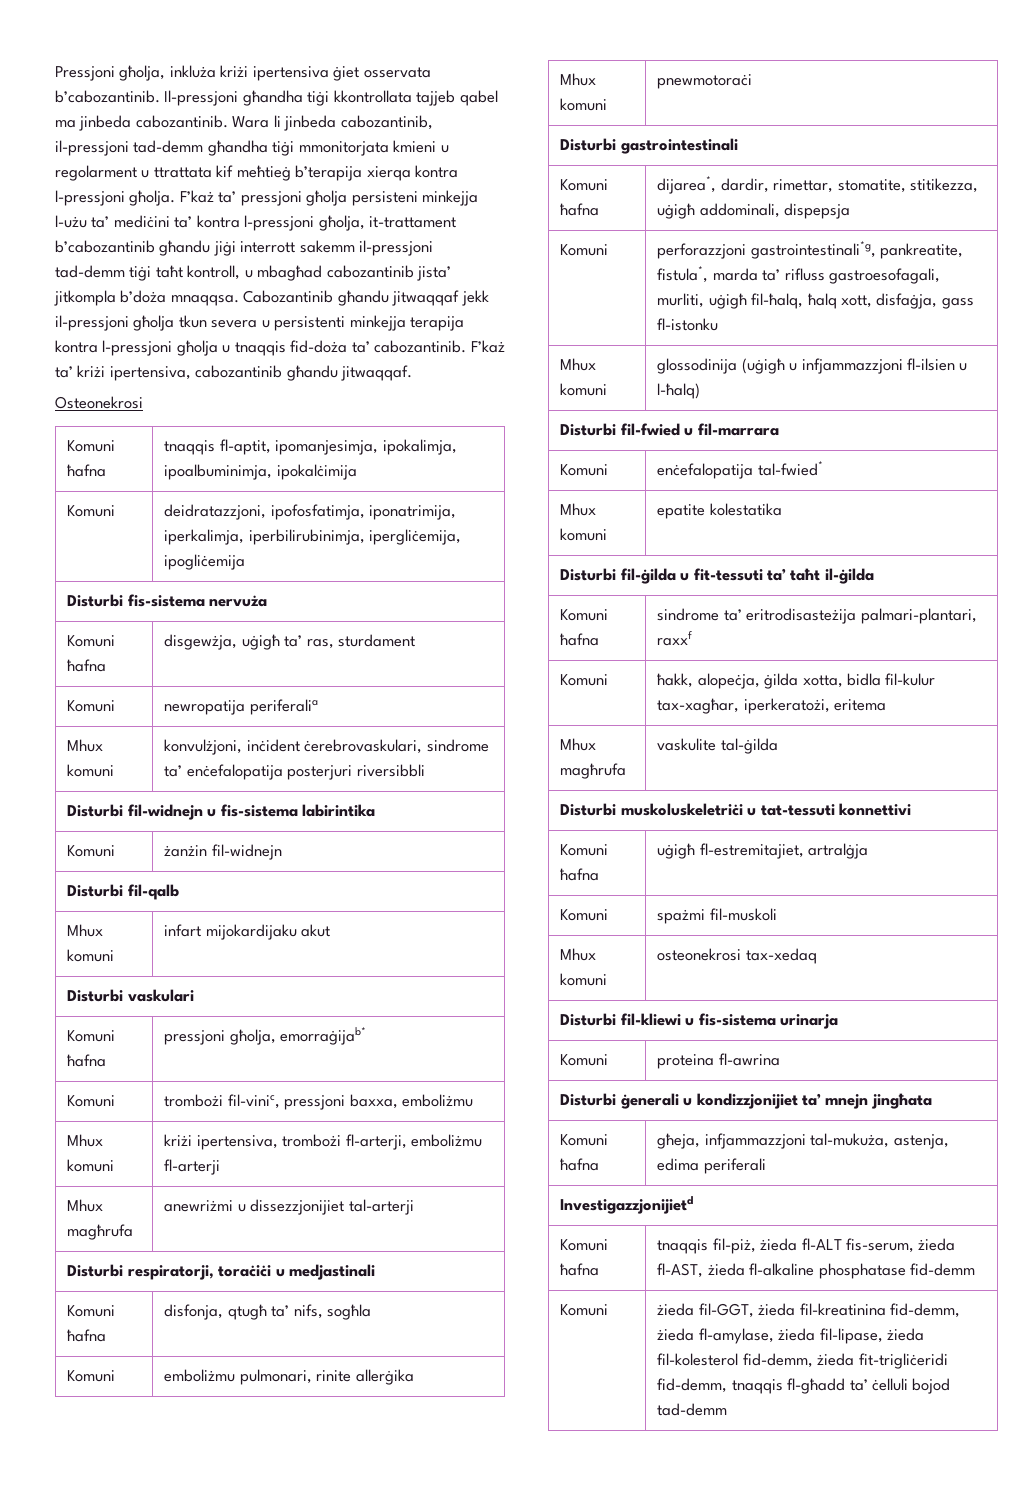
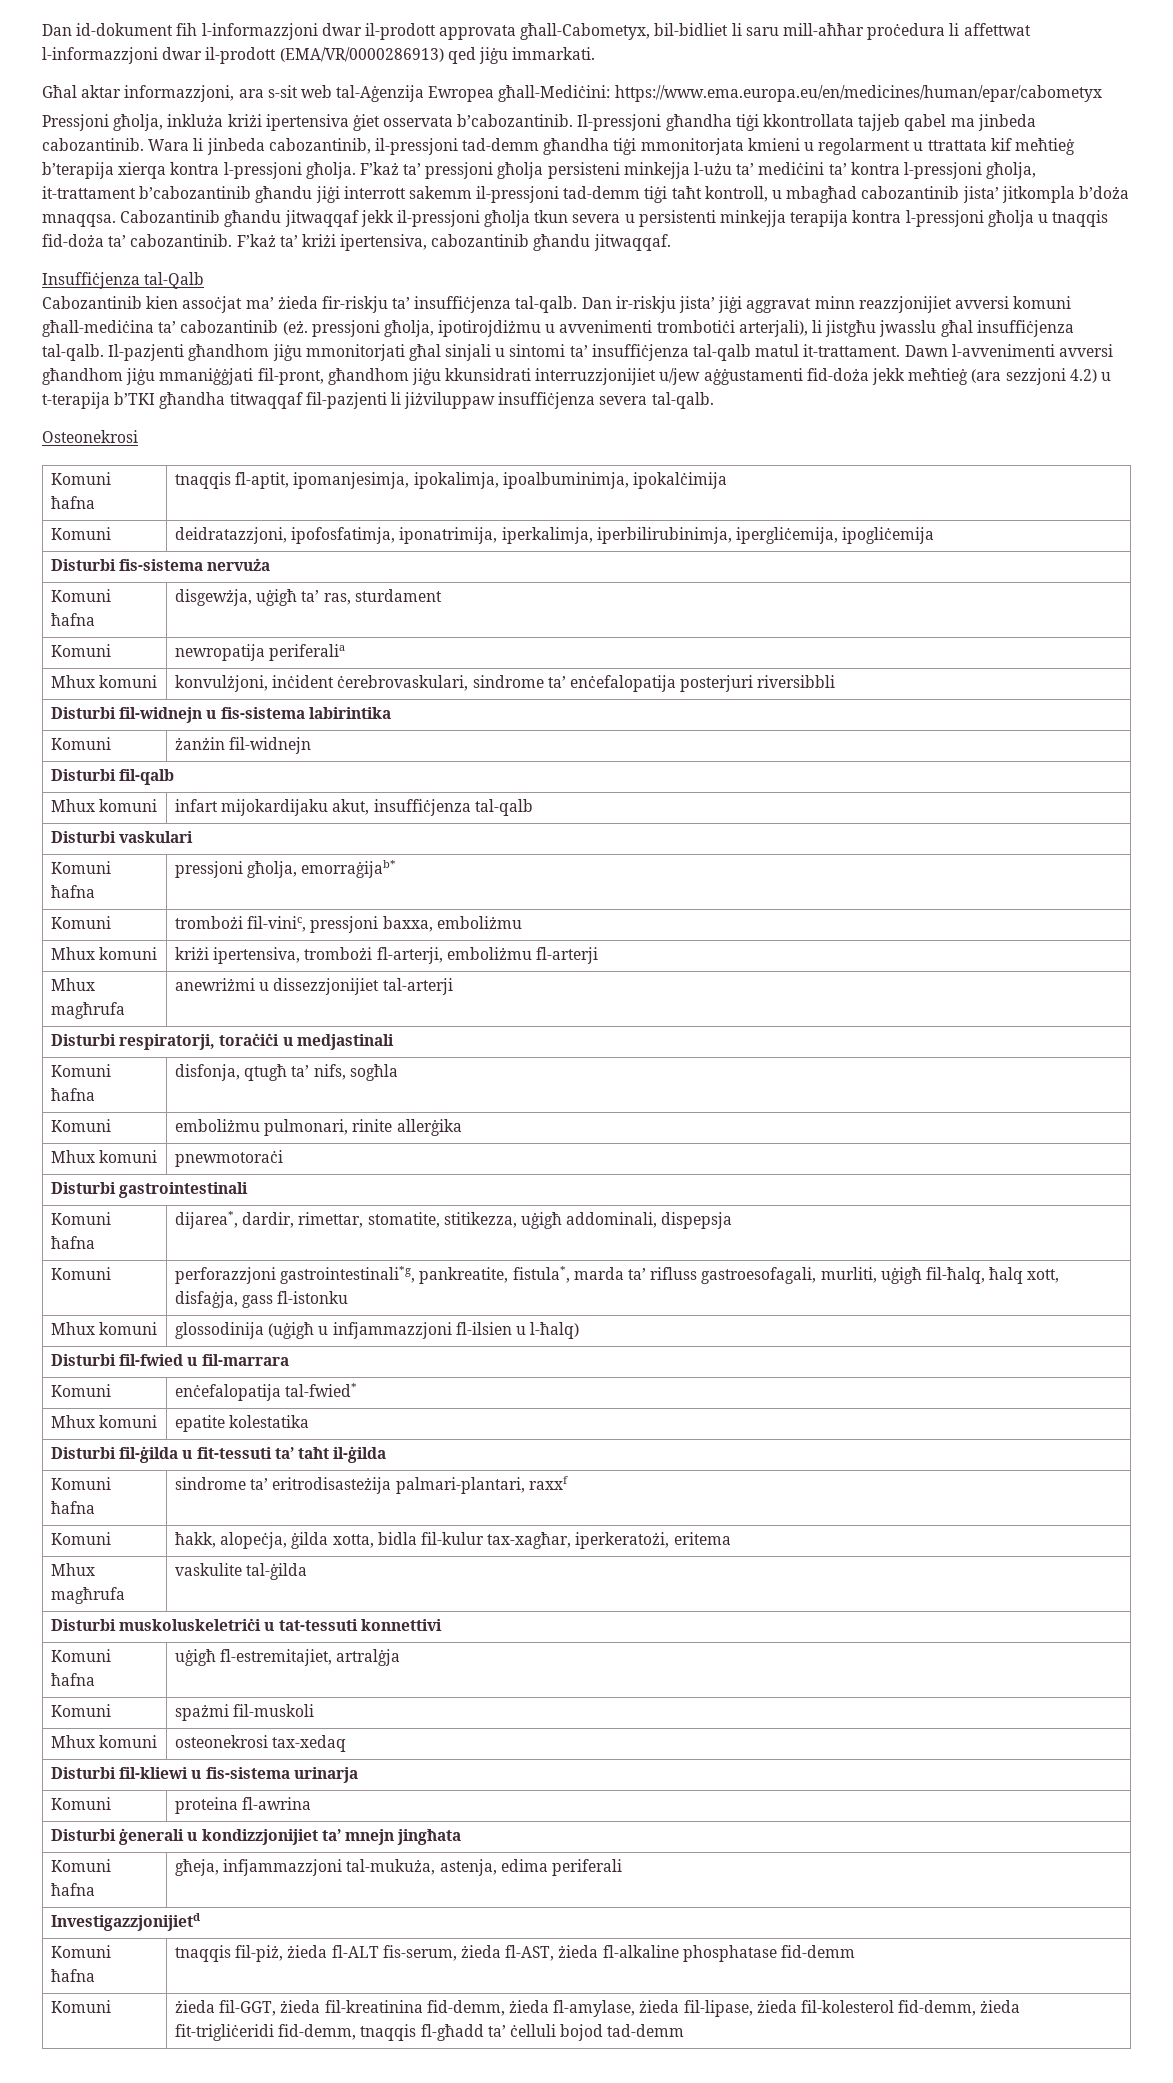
+ Dan id-dokument fih l-informazzjoni dwar il-prodott approvata għall-Cabometyx, bil-bidliet li saru mill-aħħar proċedura li affettwat l-informazzjoni dwar il-prodott (EMA/VR/0000286913) qed jiġu immarkati.
+ Għal aktar informazzjoni, ara s-sit web tal-Aġenzija Ewropea għall-Mediċini: https://www.ema.europa.eu/en/medicines/human/epar/cabometyx
+ Insuffiċjenza tal-Qalb
+ Cabozantinib kien assoċjat ma’ żieda fir-riskju ta’ insuffiċjenza tal-qalb. Dan ir-riskju jista’ jiġi aggravat minn reazzjonijiet avversi komuni għall-mediċina ta’ cabozantinib (eż. pressjoni għolja, ipotirojdiżmu u avvenimenti trombotiċi arterjali), li jistgħu jwasslu għal insuffiċjenza tal-qalb. Il-pazjenti għandhom jiġu mmonitorjati għal sinjali u sintomi ta’ insuffiċjenza tal-qalb matul it-trattament. Dawn l-avvenimenti avversi għandhom jiġu mmaniġġjati fil-pront, għandhom jiġu kkunsidrati interruzzjonijiet u/jew aġġustamenti fid-doża jekk meħtieġ (ara sezzjoni 4.2) u t-terapija b’TKI għandha titwaqqaf fil-pazjenti li jiżviluppaw insuffiċjenza severa tal-qalb.
- Mhux komuni | infart mijokardijaku akut
+ Mhux komuni | infart mijokardijaku akut, insuffiċjenza tal-qalb

